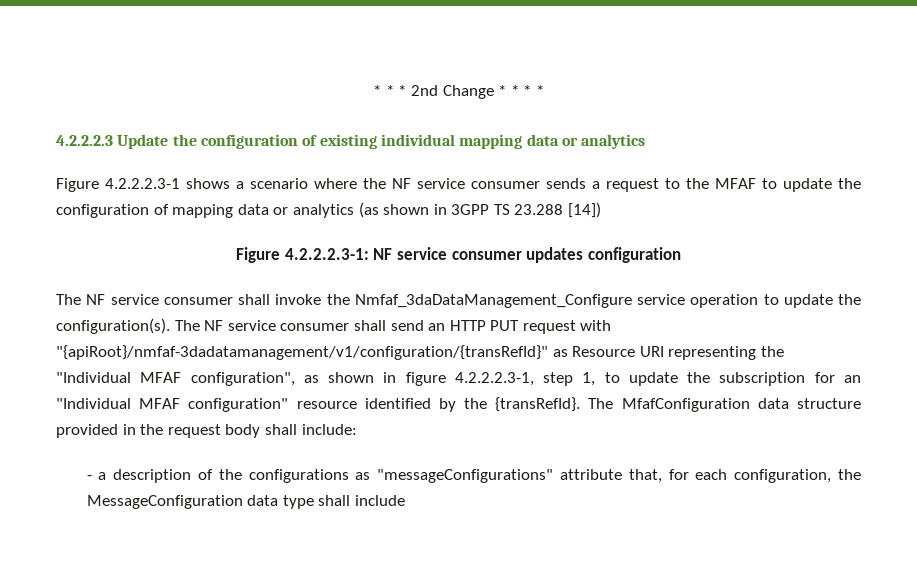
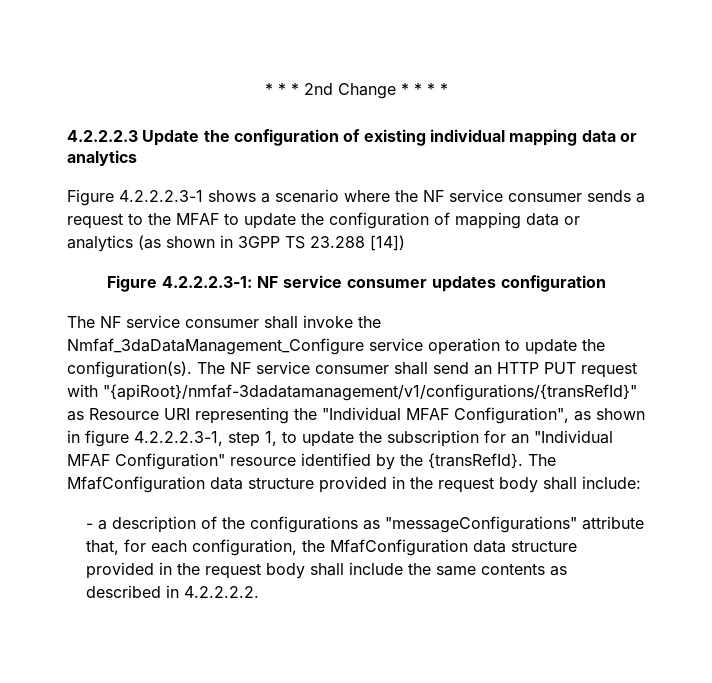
- The NF service consumer shall send an HTTP PUT request with "{apiRoot}/nmfaf-3dadatamanagement/v1/configuration/{transRefId}" as Resource URI representing the "Individual MFAF configuration", as shown in figure 4.2.2.2.3-1, step 1, to update the subscription for an "Individual MFAF configuration" resource identified by the {transRefId}.
+ The NF service consumer shall send an HTTP PUT request with "{apiRoot}/nmfaf-3dadatamanagement/v1/configurations/{transRefId}" as Resource URI representing the "Individual MFAF Configuration", as shown in figure 4.2.2.2.3-1, step 1, to update the subscription for an "Individual MFAF Configuration" resource identified by the {transRefId}.
- - a description of the configurations as "messageConfigurations" attribute that, for each configuration, the MessageConfiguration data type shall include
+ - a description of the configurations as "messageConfigurations" attribute that, for each configuration, the MfafConfiguration data structure provided in the request body shall include the same contents as described in 4.2.2.2.2.

